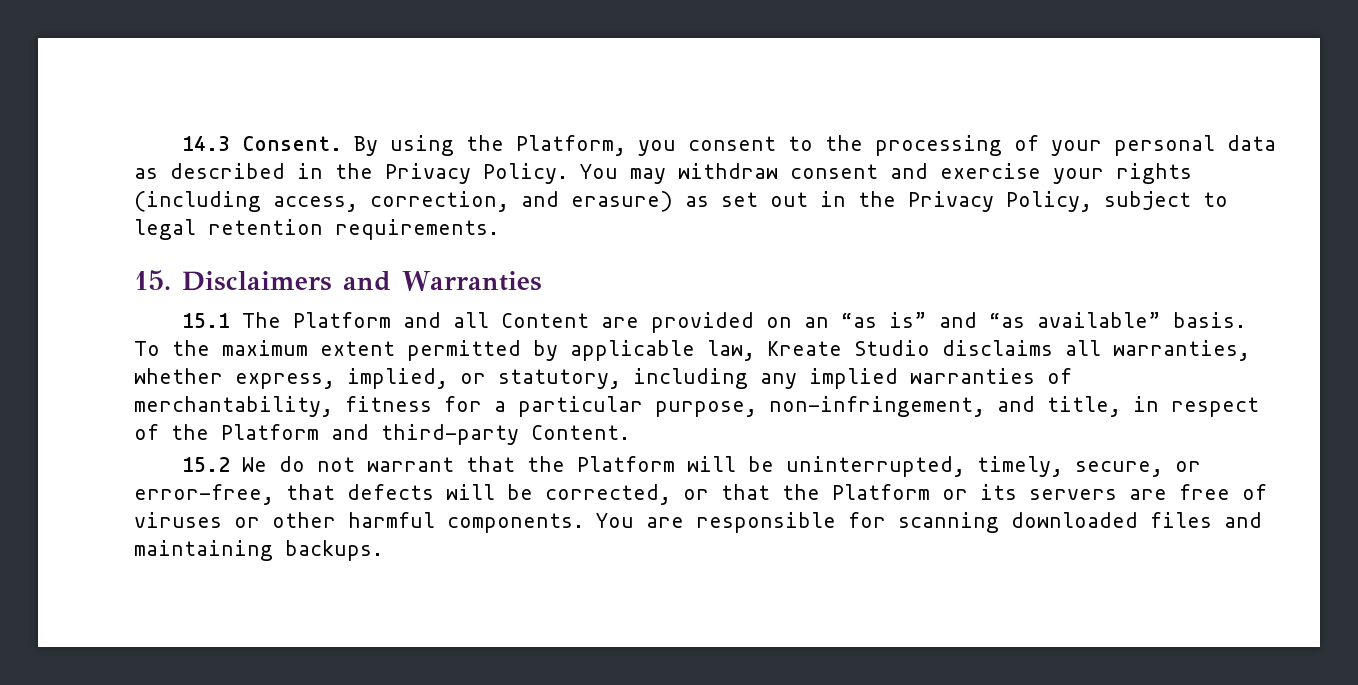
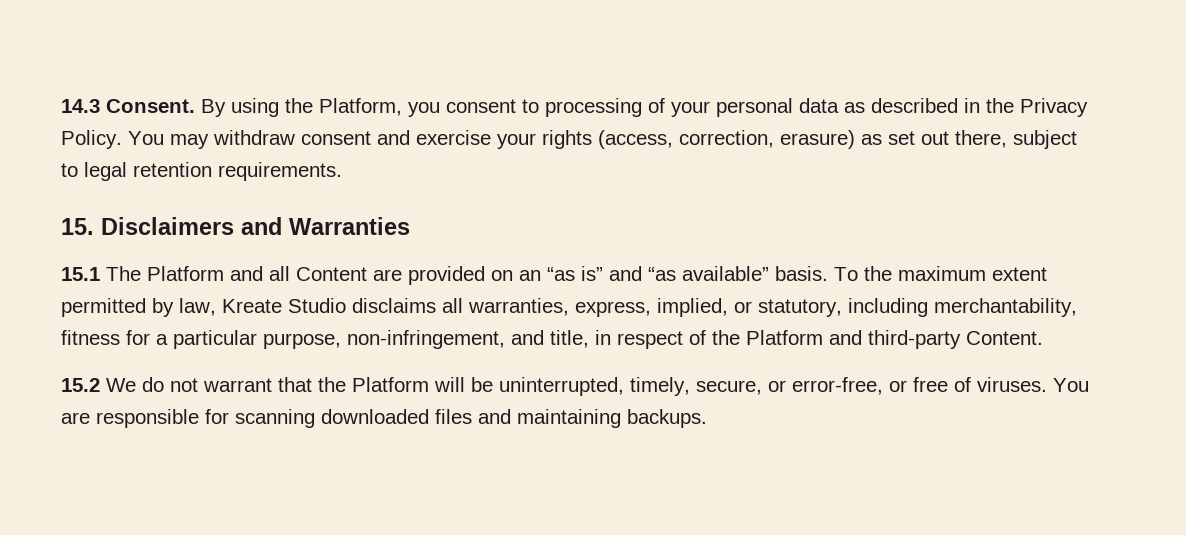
- By using the Platform, you consent to the processing of your personal data as described in the Privacy Policy.
+ By using the Platform, you consent to processing of your personal data as described in the Privacy Policy.
- You may withdraw consent and exercise your rights (including access, correction, and erasure) as set out in the Privacy Policy, subject to legal retention requirements.
+ You may withdraw consent and exercise your rights (access, correction, erasure) as set out there, subject to legal retention requirements.
- To the maximum extent permitted by applicable law, Kreate Studio disclaims all warranties, whether express, implied, or statutory, including any implied warranties of merchantability, fitness for a particular purpose, non-infringement, and title, in respect of the Platform and third-party Content.
+ To the maximum extent permitted by law, Kreate Studio disclaims all warranties, express, implied, or statutory, including merchantability, fitness for a particular purpose, non-infringement, and title, in respect of the Platform and third-party Content.
- 15.2 We do not warrant that the Platform will be uninterrupted, timely, secure, or error-free, that defects will be corrected, or that the Platform or its servers are free of viruses or other harmful components.
+ 15.2 We do not warrant that the Platform will be uninterrupted, timely, secure, or error-free, or free of viruses.

